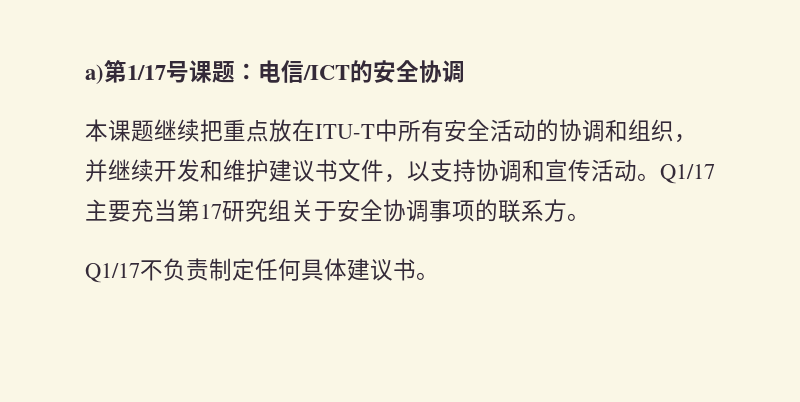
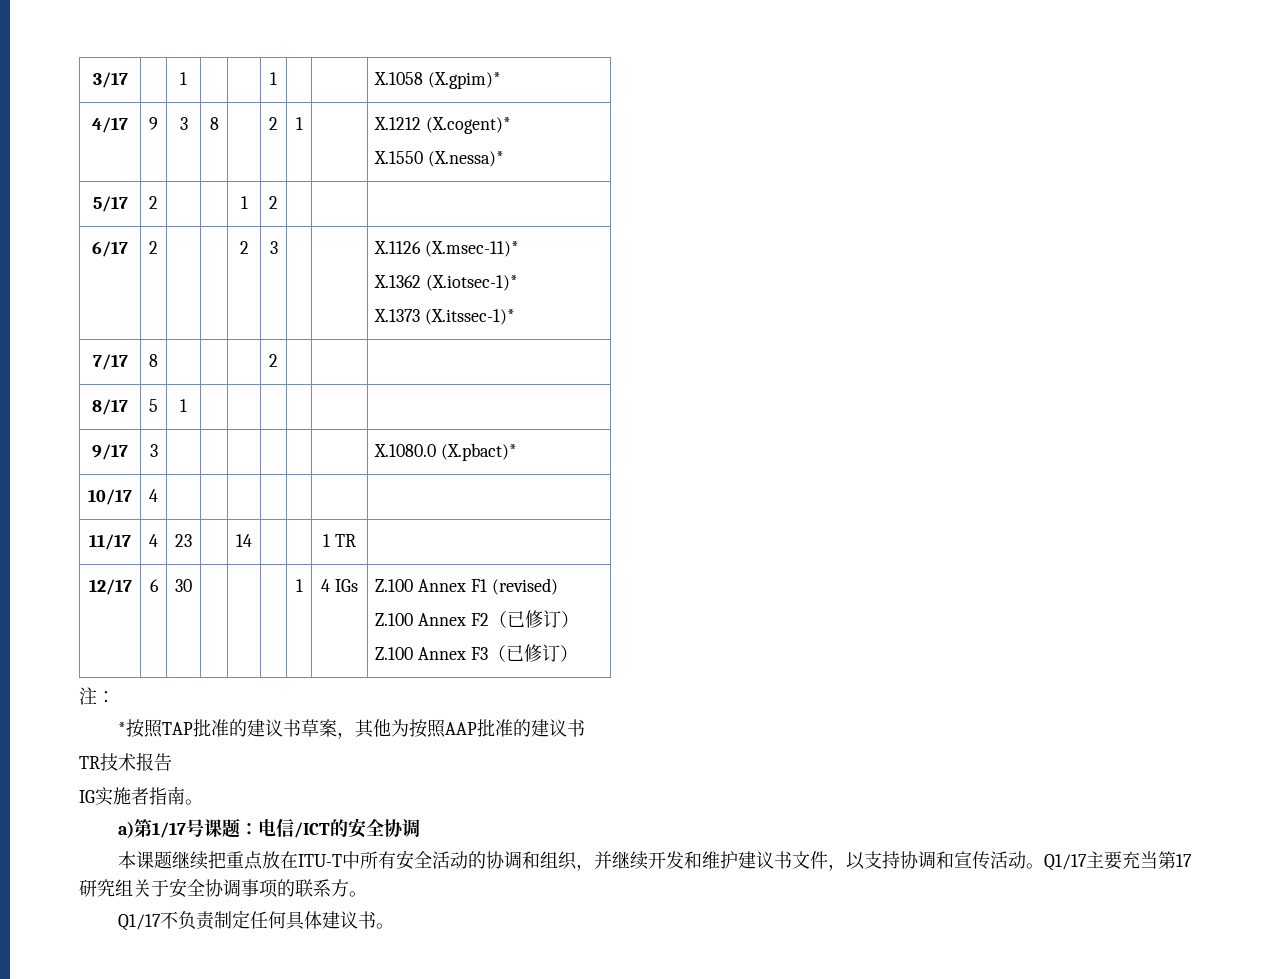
+ 3/17 | | 1 | | | 1 | | | X.1058 (X.gpim)*
+ 4/17 | 9 | 3 | 8 | | 2 | 1 | | X.1212 (X.cogent)*
+ X.1550 (X.nessa)*
+ 5/17 | 2 | | | 1 | 2 | | |
+ 6/17 | 2 | | | 2 | 3 | | | X.1126 (X.msec-11)*
+ X.1362 (X.iotsec-1)*
+ X.1373 (X.itssec-1)*
+ 7/17 | 8 | | | | 2 | | |
+ 8/17 | 5 | 1 | | | | | |
+ 9/17 | 3 | | | | | | | X.1080.0 (X.pbact)*
+ 10/17 | 4 | | | | | | |
+ 11/17 | 4 | 23 | | 14 | | | 1 TR |
+ 12/17 | 6 | 30 | | | | 1 | 4 IGs | Z.100 Annex F1 (revised)
+ Z.100 Annex F2（已修订）
+ Z.100 Annex F3（已修订）
+ 注：
+ *按照TAP批准的建议书草案，其他为按照AAP批准的建议书
+ TR技术报告
+ IG实施者指南。

